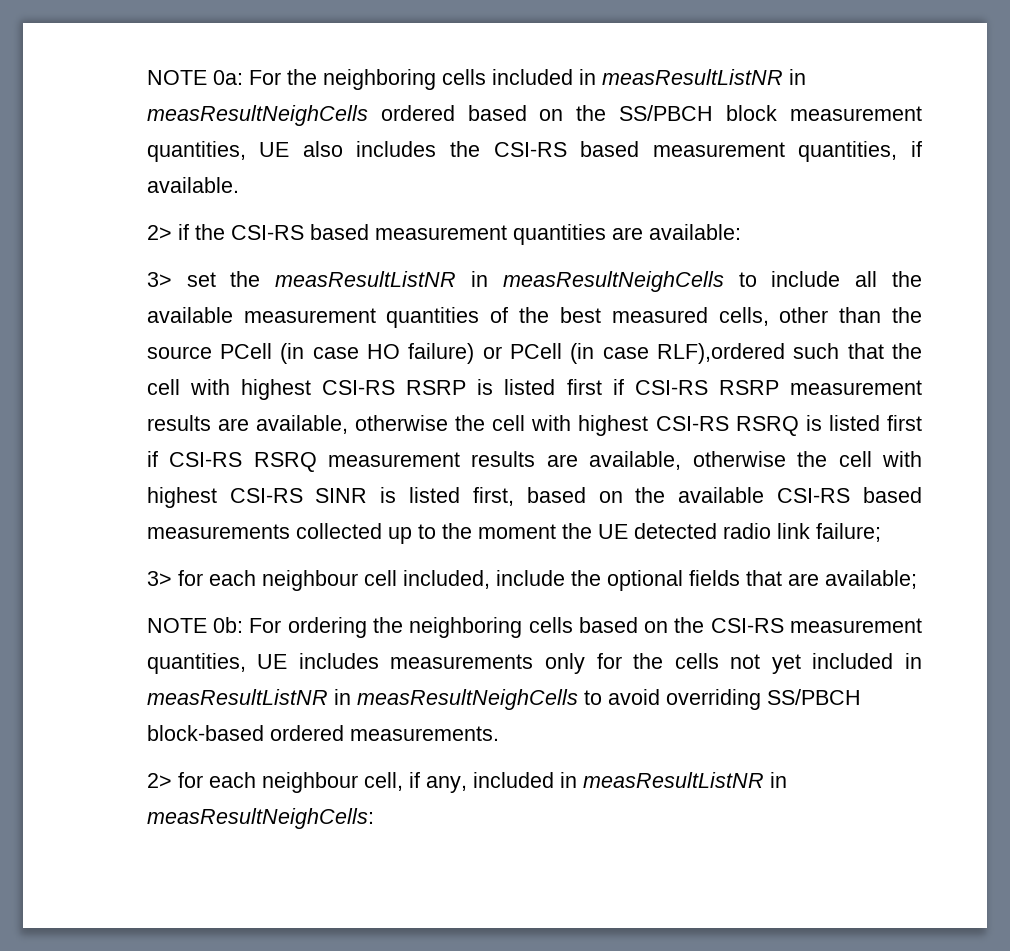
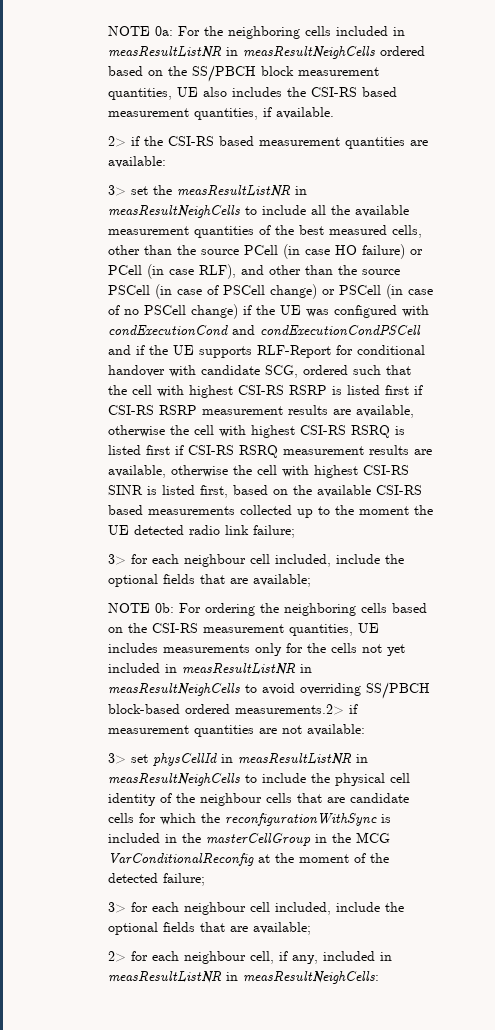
- 3> set the measResultListNR in measResultNeighCells to include all the available measurement quantities of the best measured cells, other than the source PCell (in case HO failure) or PCell (in case RLF),ordered such that the cell with highest CSI-RS RSRP is listed first if CSI-RS RSRP measurement results are available, otherwise the cell with highest CSI-RS RSRQ is listed first if CSI-RS RSRQ measurement results are available, otherwise the cell with highest CSI-RS SINR is listed first, based on the available CSI-RS based measurements collected up to the moment the UE detected radio link failure;
+ 3> set the measResultListNR in measResultNeighCells to include all the available measurement quantities of the best measured cells, other than the source PCell (in case HO failure) or PCell (in case RLF), and other than the source PSCell (in case of PSCell change) or PSCell (in case of no PSCell change) if the UE was configured with condExecutionCond and condExecutionCondPSCell and if the UE supports RLF-Report for conditional handover with candidate SCG, ordered such that the cell with highest CSI-RS RSRP is listed first if CSI-RS RSRP measurement results are available, otherwise the cell with highest CSI-RS RSRQ is listed first if CSI-RS RSRQ measurement results are available, otherwise the cell with highest CSI-RS SINR is listed first, based on the available CSI-RS based measurements collected up to the moment the UE detected radio link failure;
- NOTE 0b: For ordering the neighboring cells based on the CSI-RS measurement quantities, UE includes measurements only for the cells not yet included in measResultListNR in measResultNeighCells to avoid overriding SS/PBCH block-based ordered measurements.
+ NOTE 0b: For ordering the neighboring cells based on the CSI-RS measurement quantities, UE includes measurements only for the cells not yet included in measResultListNR in measResultNeighCells to avoid overriding SS/PBCH block-based ordered measurements.2> if measurement quantities are not available:
+ 3> set physCellId in measResultListNR in measResultNeighCells to include the physical cell identity of the neighbour cells that are candidate cells for which the reconfigurationWithSync is included in the masterCellGroup in the MCG VarConditionalReconfig at the moment of the detected failure;
+ 3> for each neighbour cell included, include the optional fields that are available;

